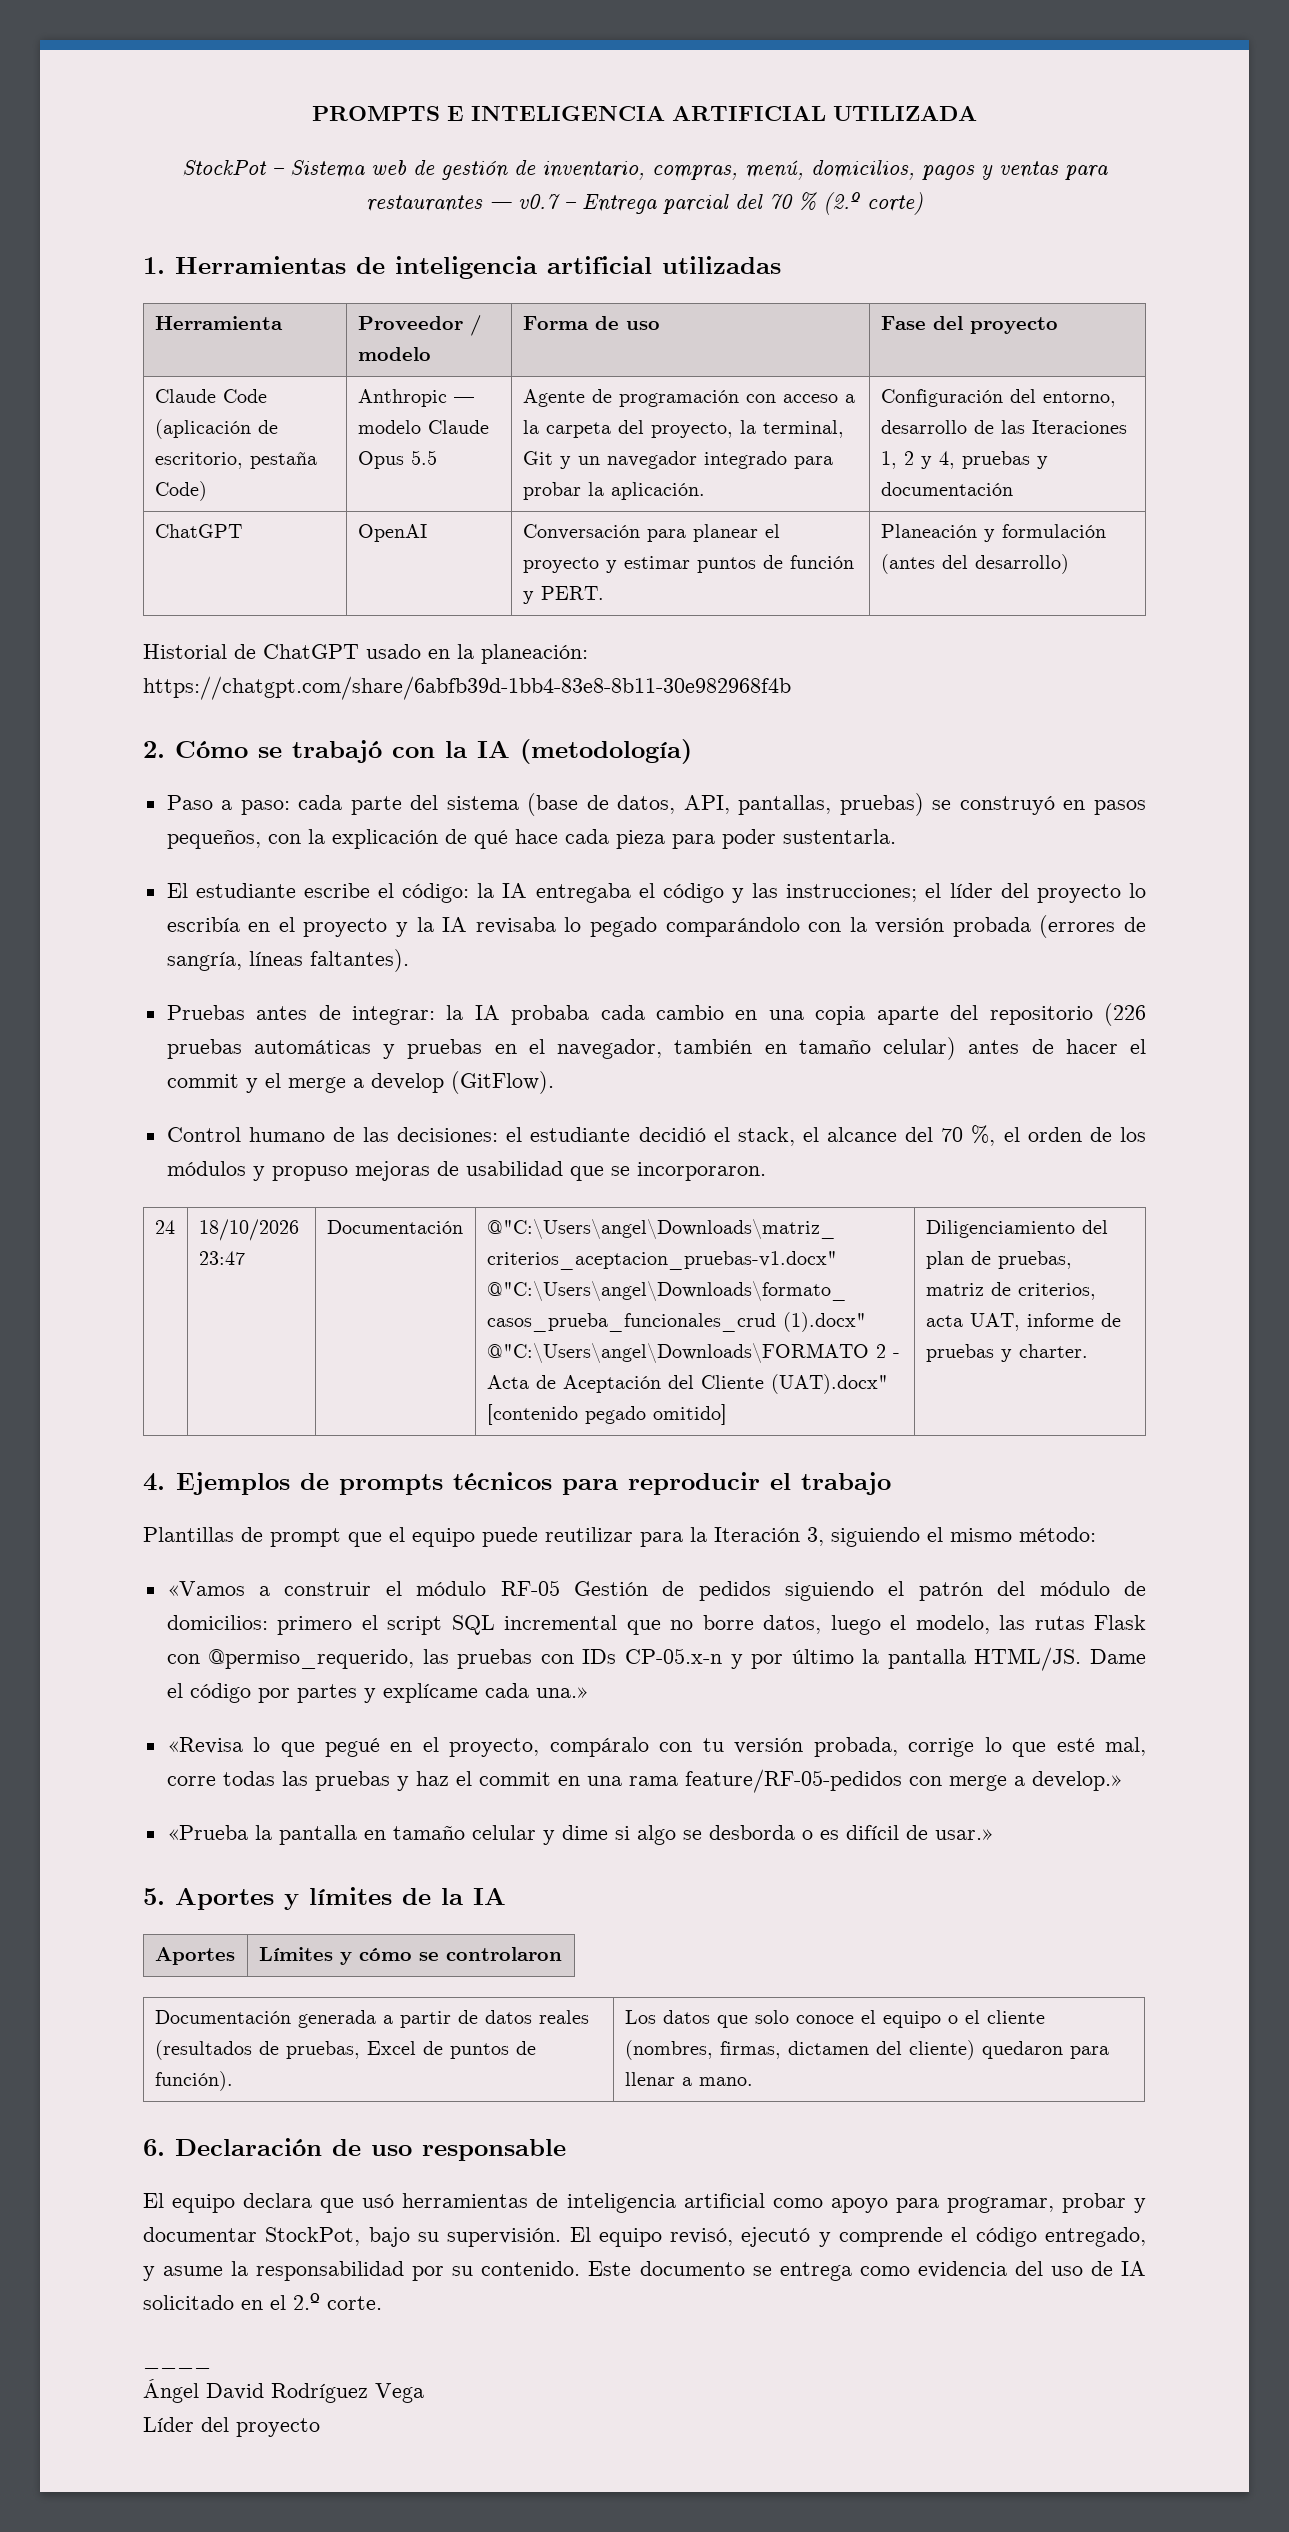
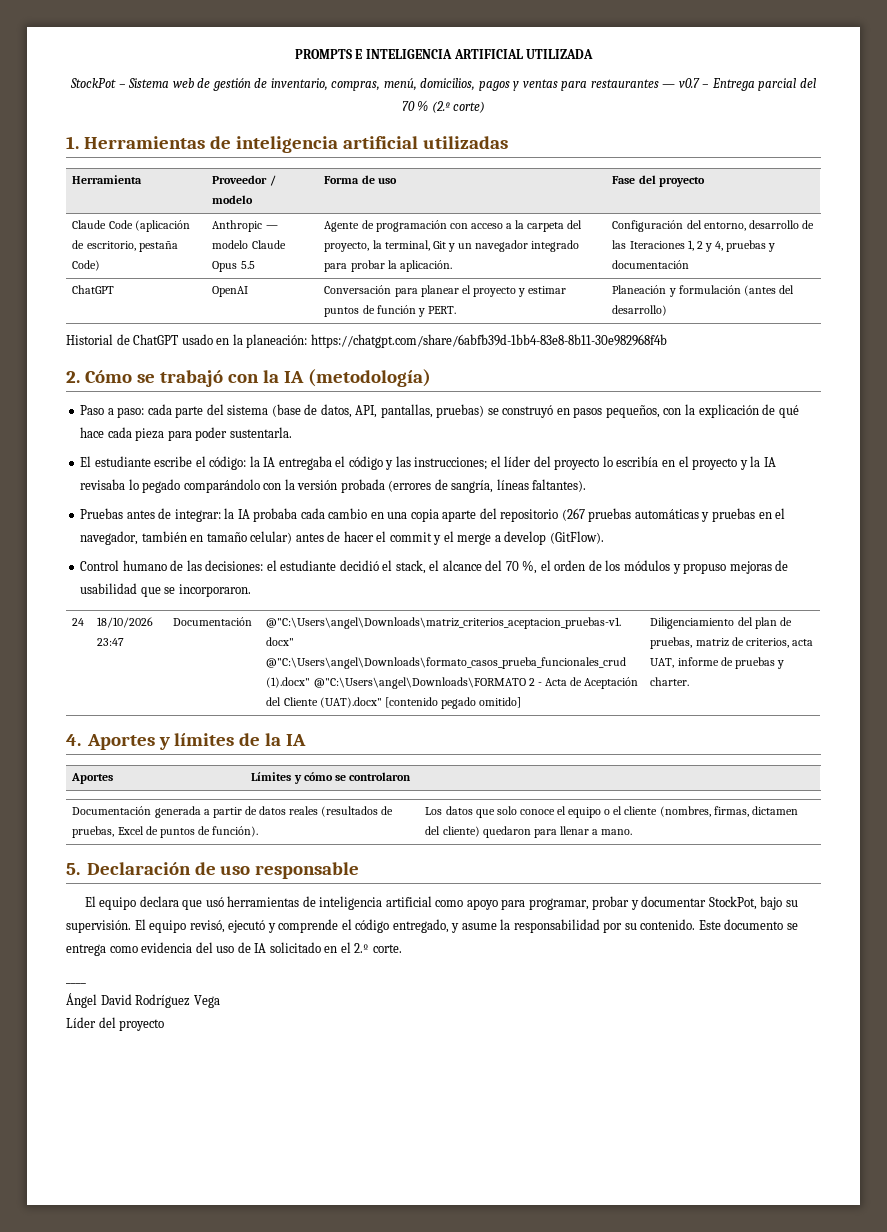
- Pruebas antes de integrar: la IA probaba cada cambio en una copia aparte del repositorio (226 pruebas automáticas y pruebas en el navegador, también en tamaño celular) antes de hacer el commit y el merge a develop (GitFlow).
+ Pruebas antes de integrar: la IA probaba cada cambio en una copia aparte del repositorio (267 pruebas automáticas y pruebas en el navegador, también en tamaño celular) antes de hacer el commit y el merge a develop (GitFlow).
- 4. Ejemplos de prompts técnicos para reproducir el trabajo
- Plantillas de prompt que el equipo puede reutilizar para la Iteración 3, siguiendo el mismo método:
- «Vamos a construir el módulo RF-05 Gestión de pedidos siguiendo el patrón del módulo de domicilios: primero el script SQL incremental que no borre datos, luego el modelo, las rutas Flask con @permiso_requerido, las pruebas con IDs CP-05.x-n y por último la pantalla HTML/JS. Dame el código por partes y explícame cada una.»
- «Revisa lo que pegué en el proyecto, compáralo con tu versión probada, corrige lo que esté mal, corre todas las pruebas y haz el commit en una rama feature/RF-05-pedidos con merge a develop.»
- «Prueba la pantalla en tamaño celular y dime si algo se desborda o es difícil de usar.»
- 5. Aportes y límites de la IA
+ 4. Aportes y límites de la IA
- 6. Declaración de uso responsable
+ 5. Declaración de uso responsable

